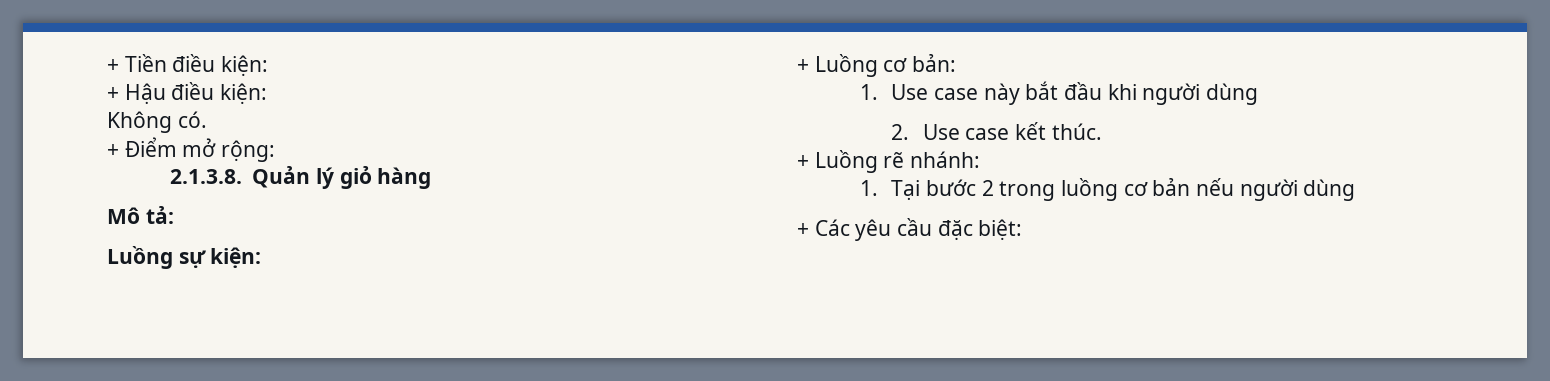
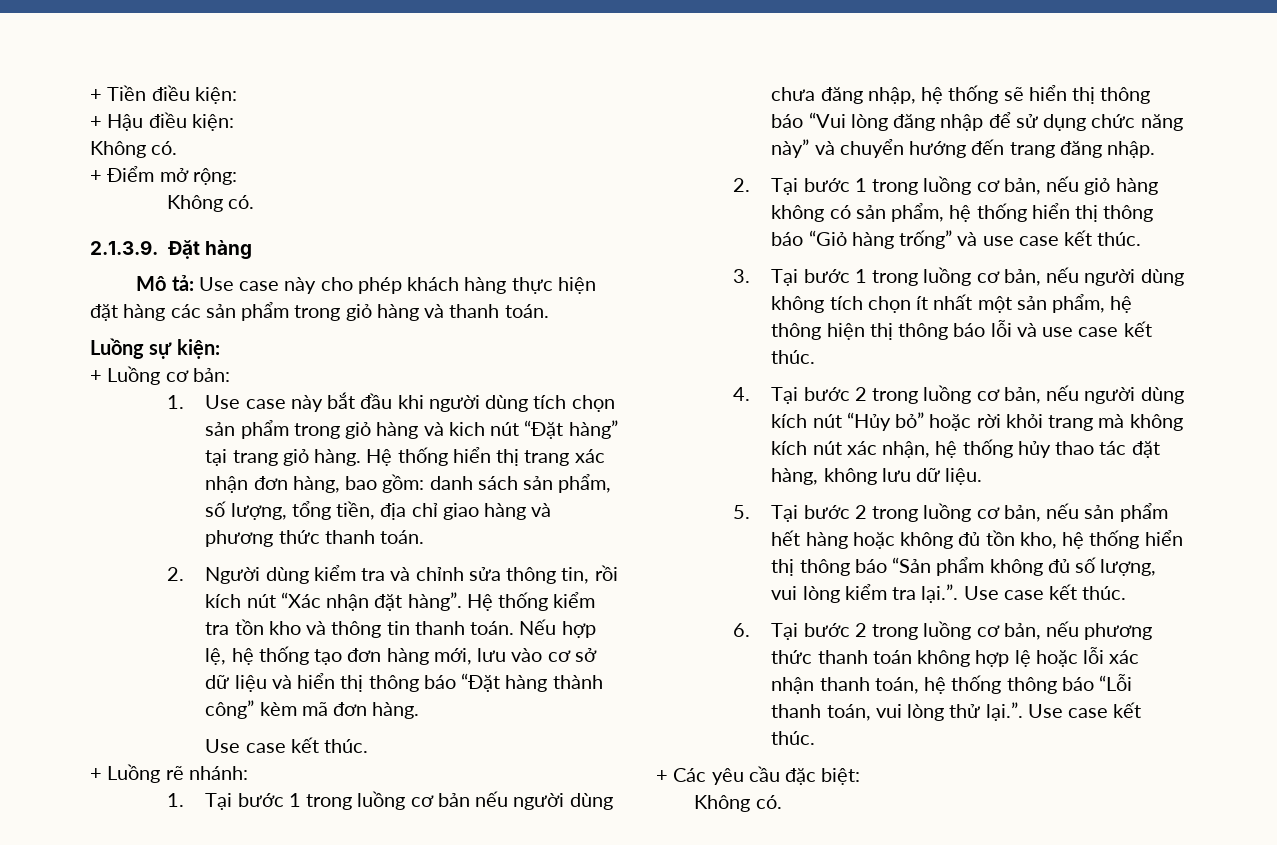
  + Điểm mở rộng:
- 2.1.3.8. Quản lý giỏ hàng
+ Không có.
+ 2.1.3.9. Đặt hàng
- Mô tả:
+ Mô tả: Use case này cho phép khách hàng thực hiện đặt hàng các sản phẩm trong giỏ hàng và thanh toán.
- 1. Use case này bắt đầu khi người dùng
- 2. Use case kết thúc.
+ 1. Use case này bắt đầu khi người dùng tích chọn sản phẩm trong giỏ hàng và kich nút “Đặt hàng” tại trang giỏ hàng. Hệ thống hiển thị trang xác nhận đơn hàng, bao gồm: danh sách sản phẩm, số lượng, tổng tiền, địa chỉ giao hàng và phương thức thanh toán.
+ 2. Người dùng kiểm tra và chỉnh sửa thông tin, rồi kích nút “Xác nhận đặt hàng”. Hệ thống kiểm tra tồn kho và thông tin thanh toán. Nếu hợp lệ, hệ thống tạo đơn hàng mới, lưu vào cơ sở dữ liệu và hiển thị thông báo “Đặt hàng thành công” kèm mã đơn hàng.
+ Use case kết thúc.
- 1. Tại bước 2 trong luồng cơ bản nếu người dùng
+ 1. Tại bước 1 trong luồng cơ bản nếu người dùng chưa đăng nhập, hệ thống sẽ hiển thị thông báo “Vui lòng đăng nhập để sử dụng chức năng này” và chuyển hướng đến trang đăng nhập.
+ 2. Tại bước 1 trong luồng cơ bản, nếu giỏ hàng không có sản phẩm, hệ thống hiển thị thông báo “Giỏ hàng trống” và use case kết thúc.
+ 3. Tại bước 1 trong luồng cơ bản, nếu người dùng không tích chọn ít nhất một sản phẩm, hệ thông hiện thị thông báo lỗi và use case kết thúc.
+ 4. Tại bước 2 trong luồng cơ bản, nếu người dùng kích nút “Hủy bỏ” hoặc rời khỏi trang mà không kích nút xác nhận, hệ thống hủy thao tác đặt hàng, không lưu dữ liệu.
+ 5. Tại bước 2 trong luồng cơ bản, nếu sản phẩm hết hàng hoặc không đủ tồn kho, hệ thống hiển thị thông báo “Sản phẩm không đủ số lượng, vui lòng kiểm tra lại.”. Use case kết thúc.
+ 6. Tại bước 2 trong luồng cơ bản, nếu phương thức thanh toán không hợp lệ hoặc lỗi xác nhận thanh toán, hệ thống thông báo “Lỗi thanh toán, vui lòng thử lại.”. Use case kết thúc.
  + Các yêu cầu đặc biệt:
+ Không có.

